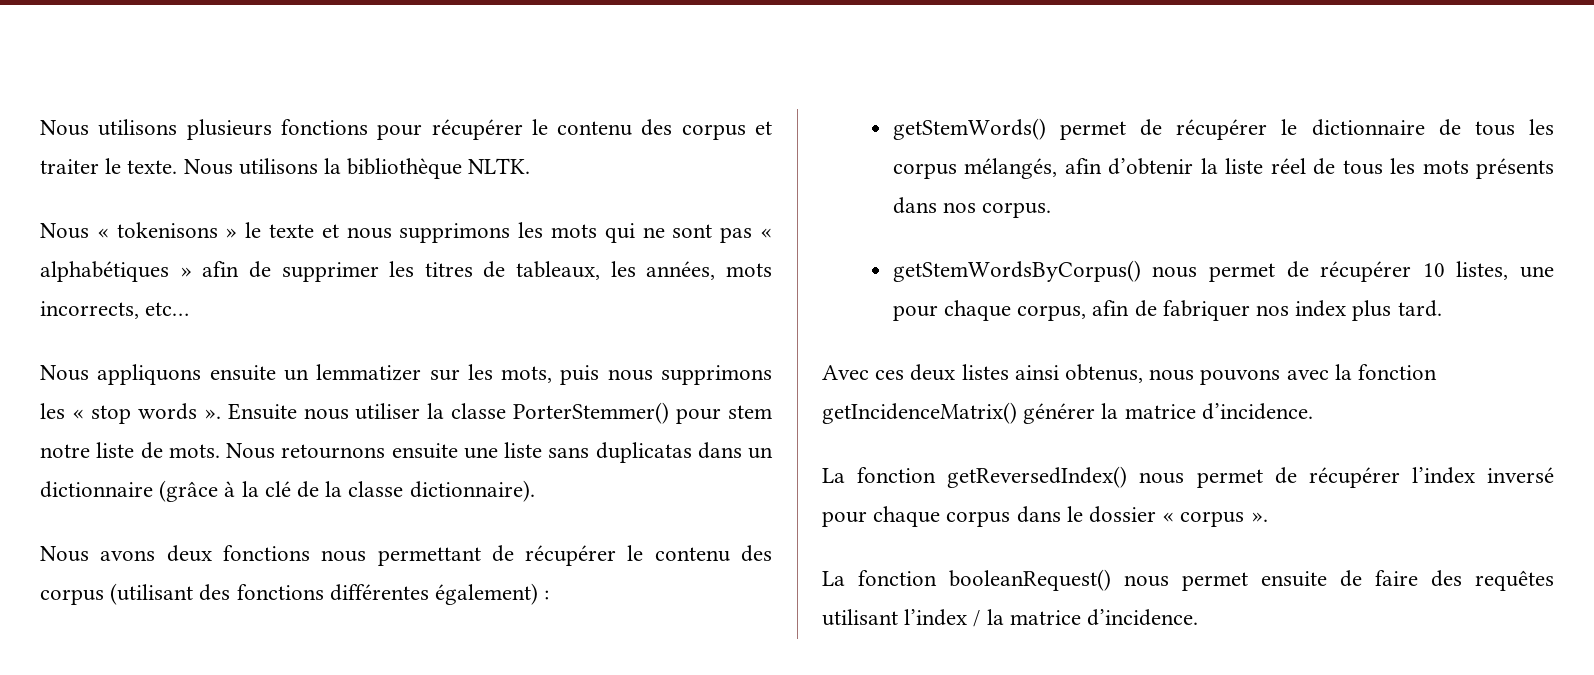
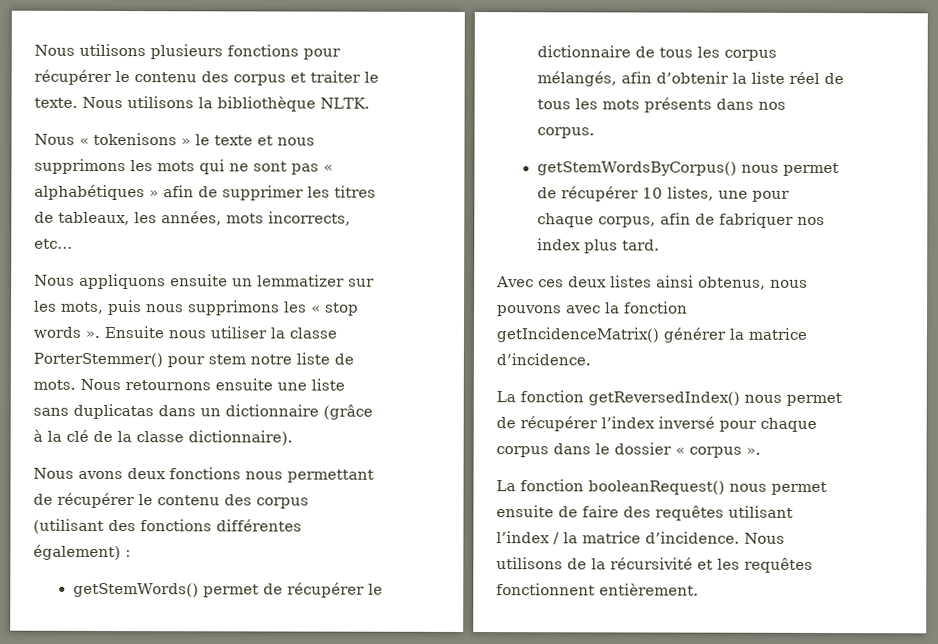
+ Nous utilisons de la récursivité et les requêtes fonctionnent entièrement.

